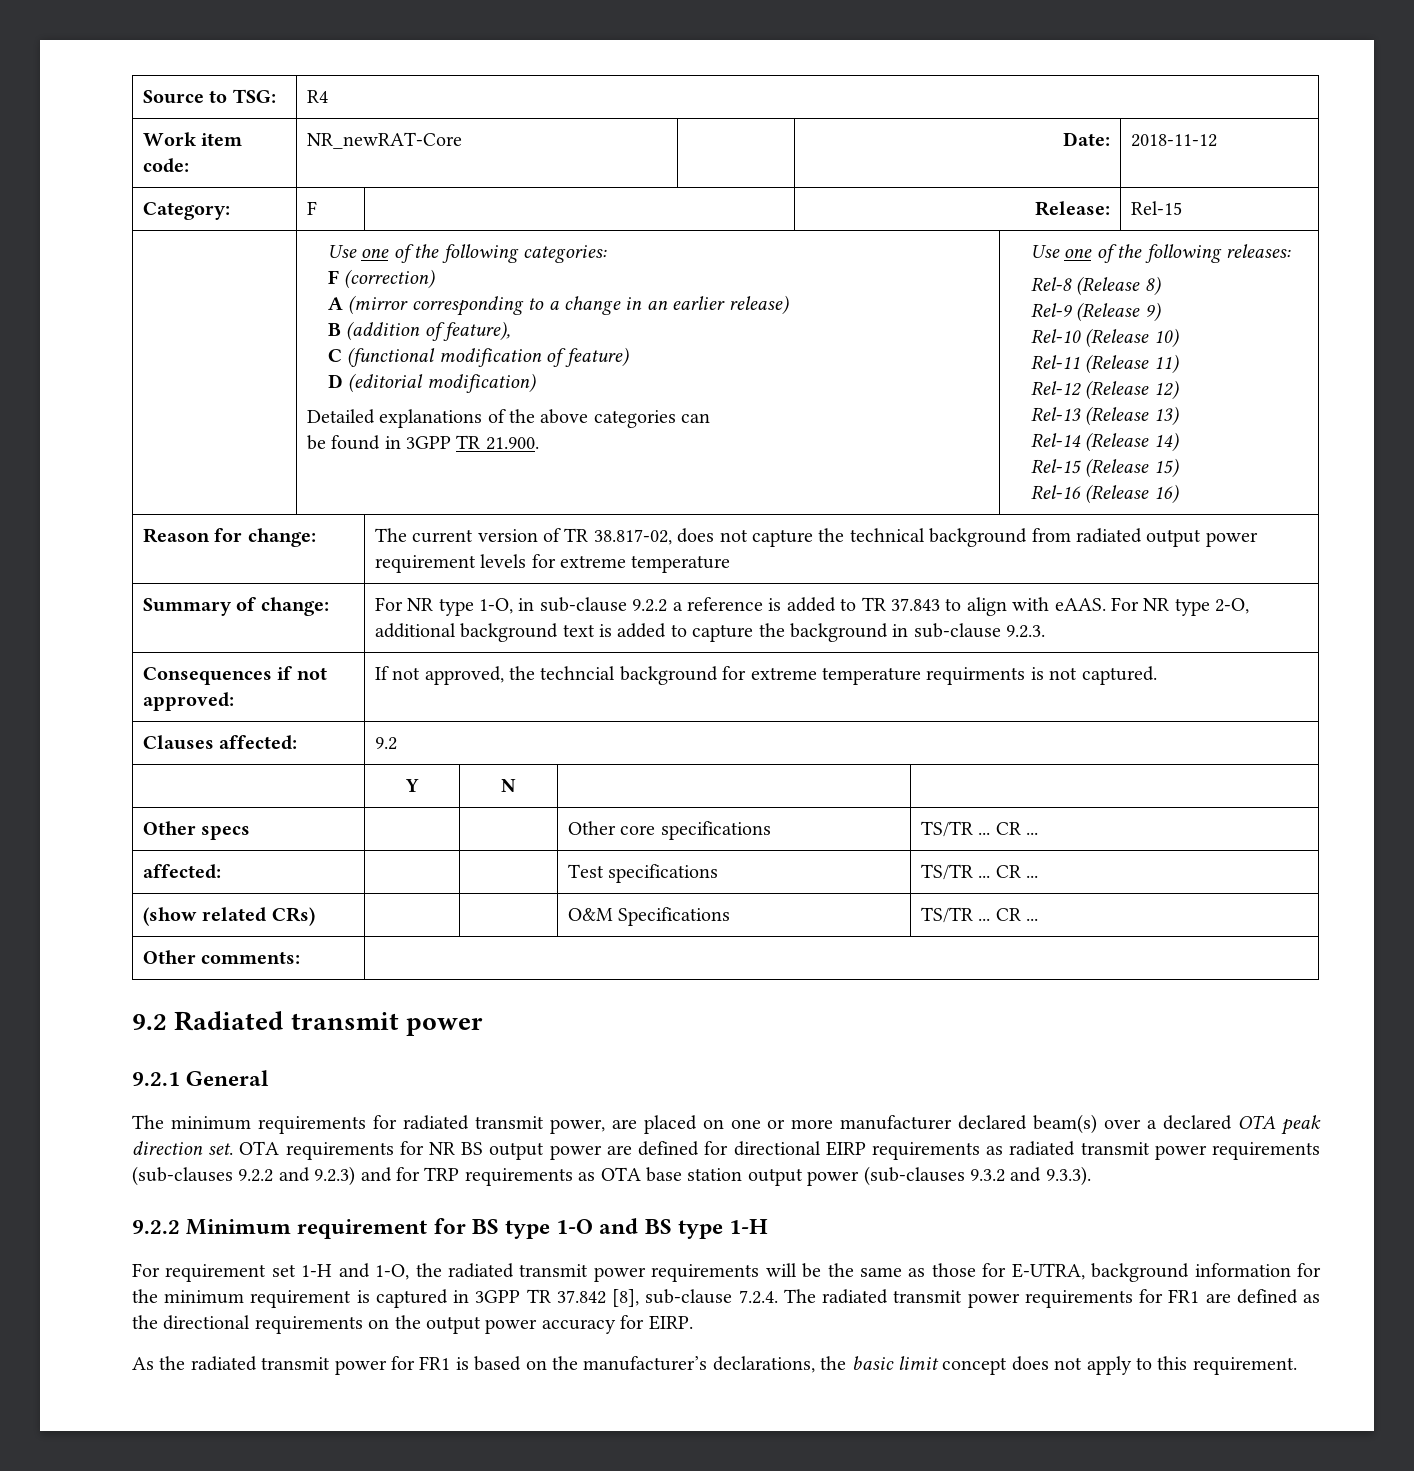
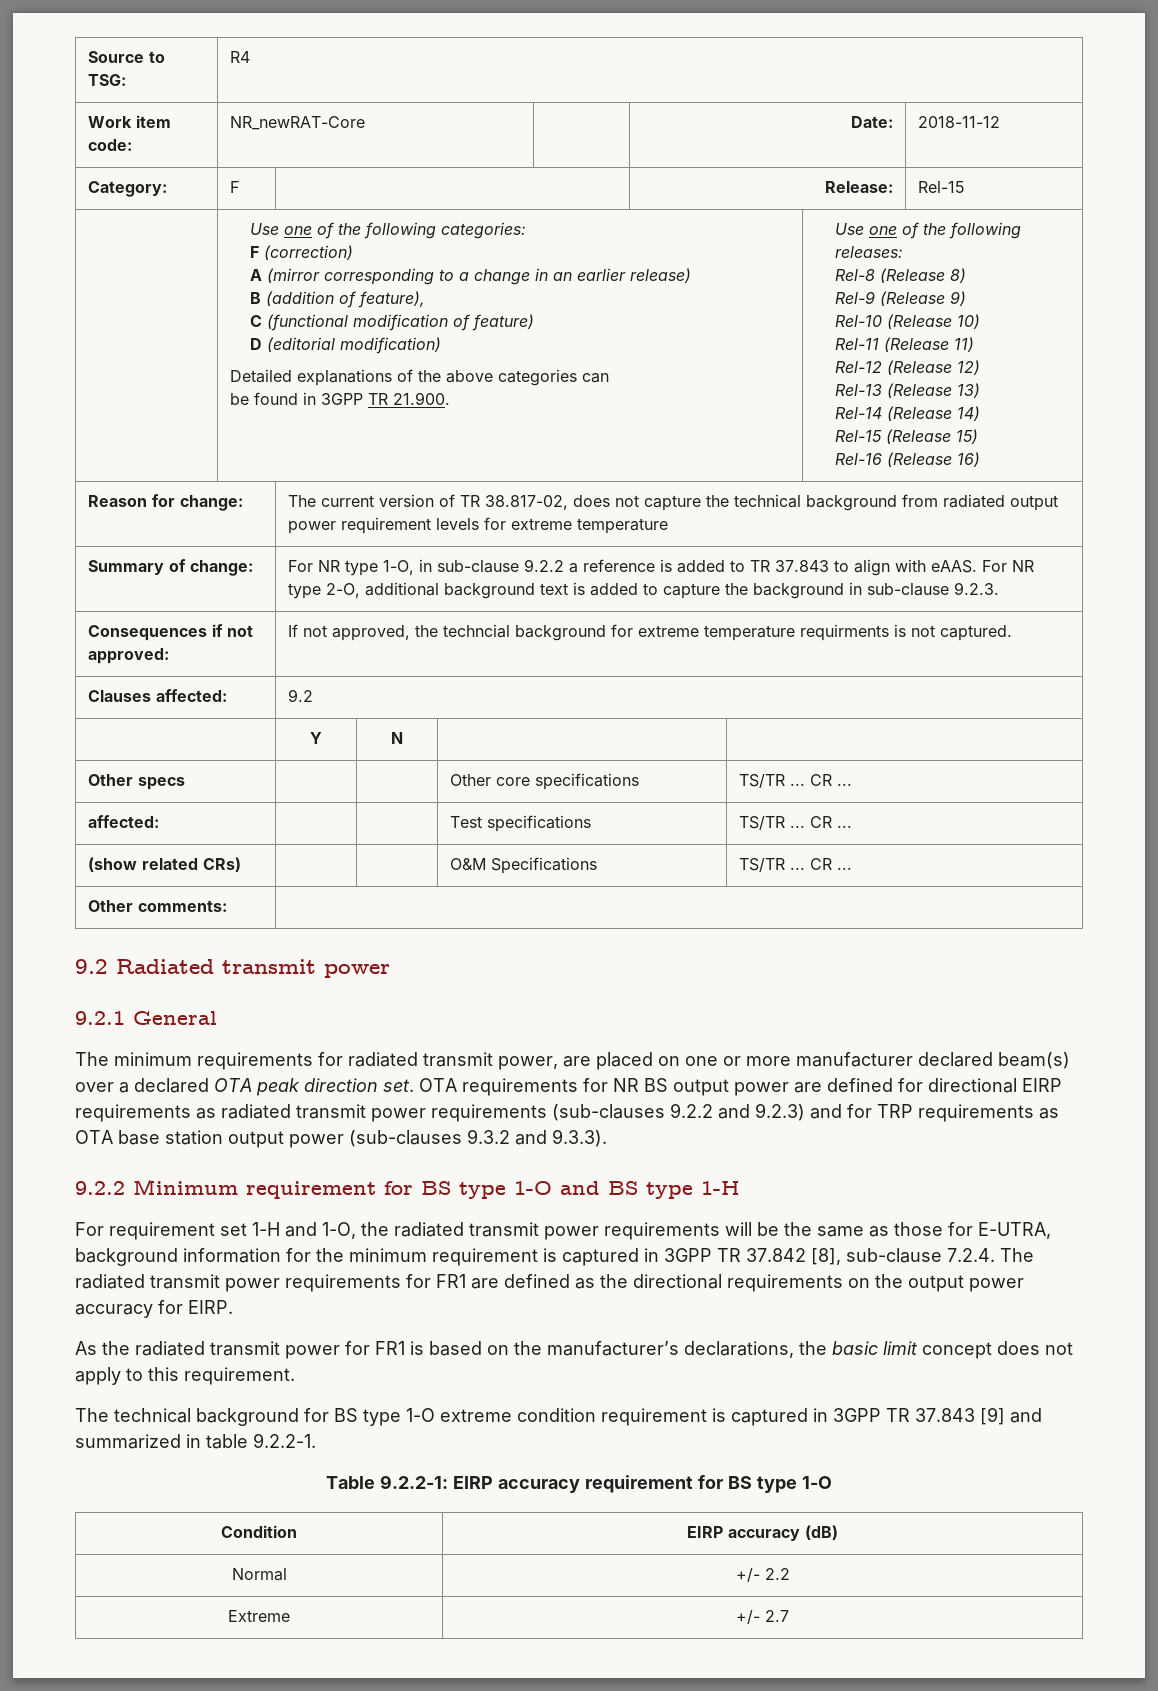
+ The technical background for BS type 1-O extreme condition requirement is captured in 3GPP TR 37.843 [9] and summarized in table 9.2.2-1.
+ Table 9.2.2-1: EIRP accuracy requirement for BS type 1-O
+ Condition | EIRP accuracy (dB)
+ Normal | +/- 2.2
+ Extreme | +/- 2.7

